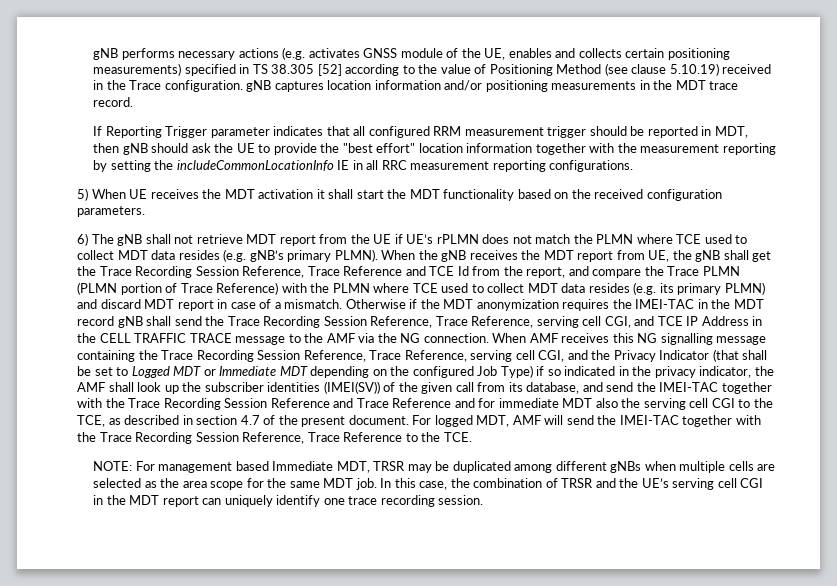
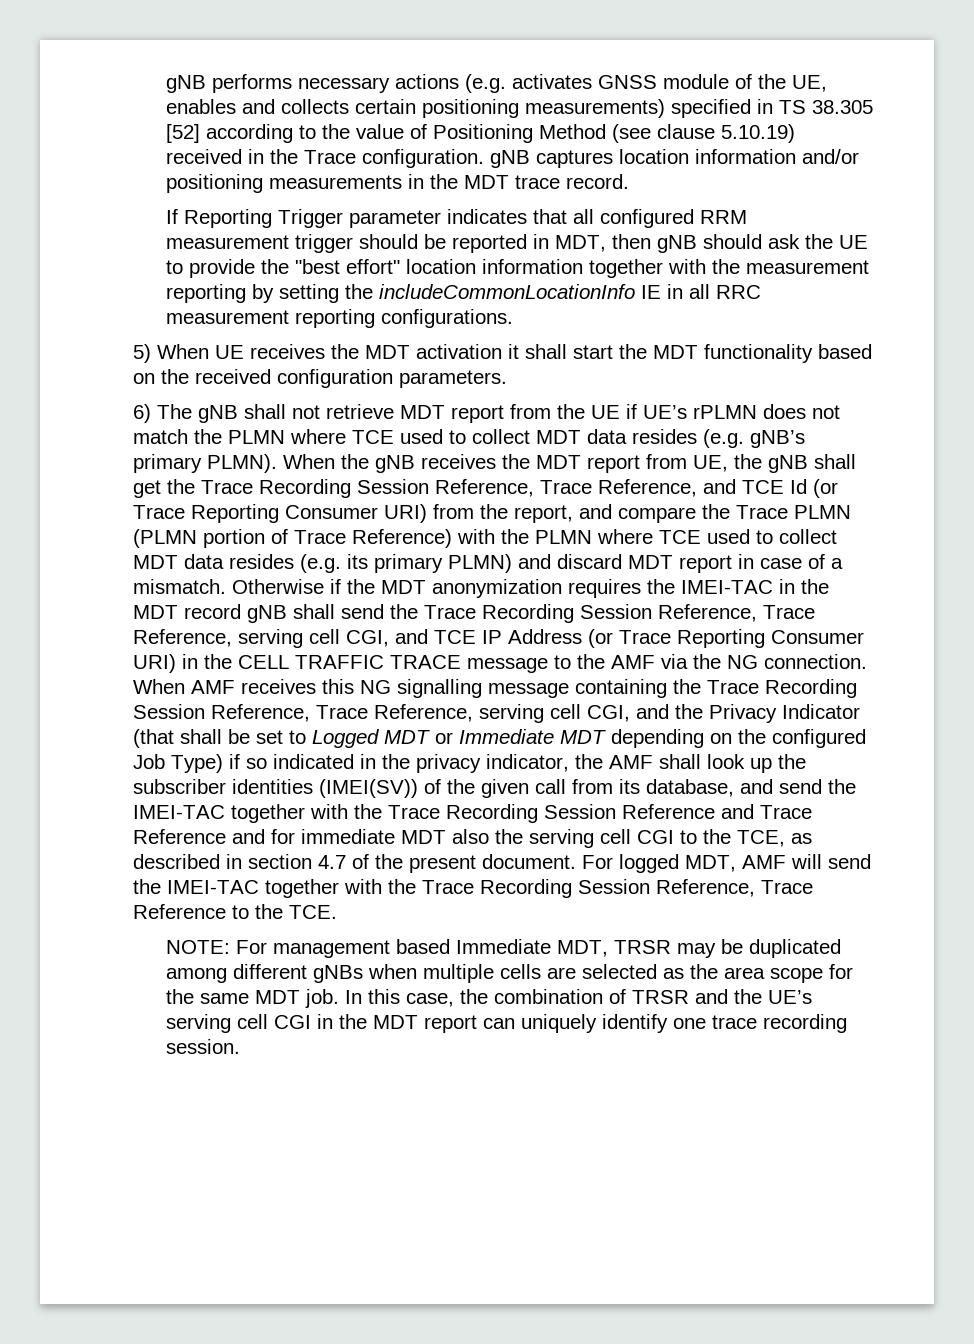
- When the gNB receives the MDT report from UE, the gNB shall get the Trace Recording Session Reference, Trace Reference and TCE Id from the report, and compare the Trace PLMN (PLMN portion of Trace Reference) with the PLMN where TCE used to collect MDT data resides (e.g. its primary PLMN) and discard MDT report in case of a mismatch.
+ When the gNB receives the MDT report from UE, the gNB shall get the Trace Recording Session Reference, Trace Reference, and TCE Id (or Trace Reporting Consumer URI) from the report, and compare the Trace PLMN (PLMN portion of Trace Reference) with the PLMN where TCE used to collect MDT data resides (e.g. its primary PLMN) and discard MDT report in case of a mismatch.
- Otherwise if the MDT anonymization requires the IMEI-TAC in the MDT record gNB shall send the Trace Recording Session Reference, Trace Reference, serving cell CGI, and TCE IP Address in the CELL TRAFFIC TRACE message to the AMF via the NG connection.
+ Otherwise if the MDT anonymization requires the IMEI-TAC in the MDT record gNB shall send the Trace Recording Session Reference, Trace Reference, serving cell CGI, and TCE IP Address (or Trace Reporting Consumer URI) in the CELL TRAFFIC TRACE message to the AMF via the NG connection.

